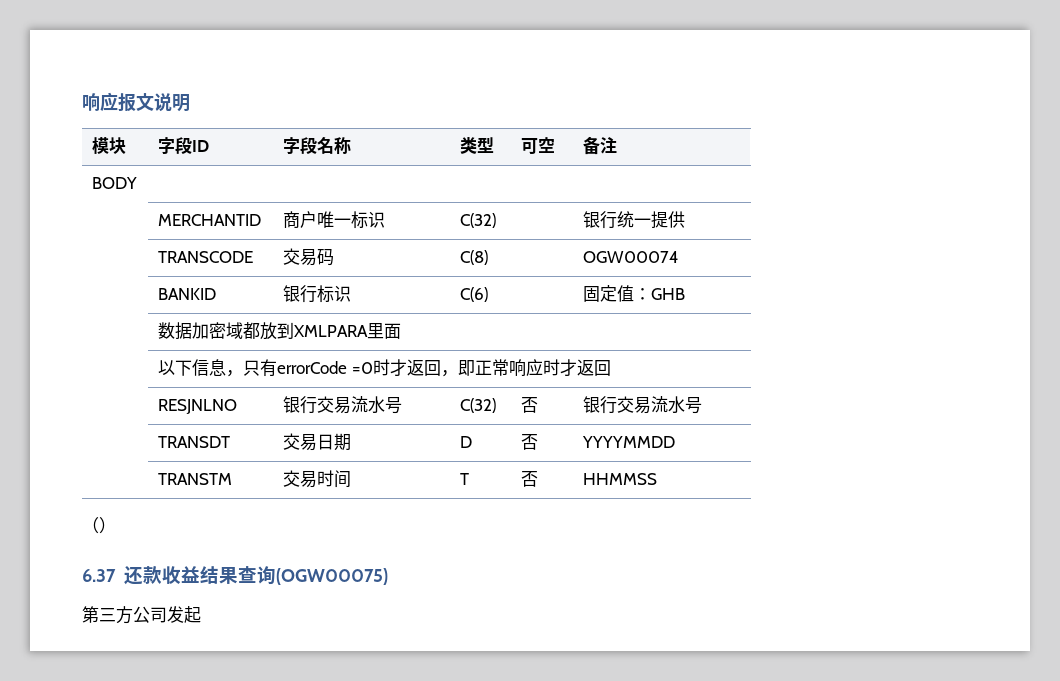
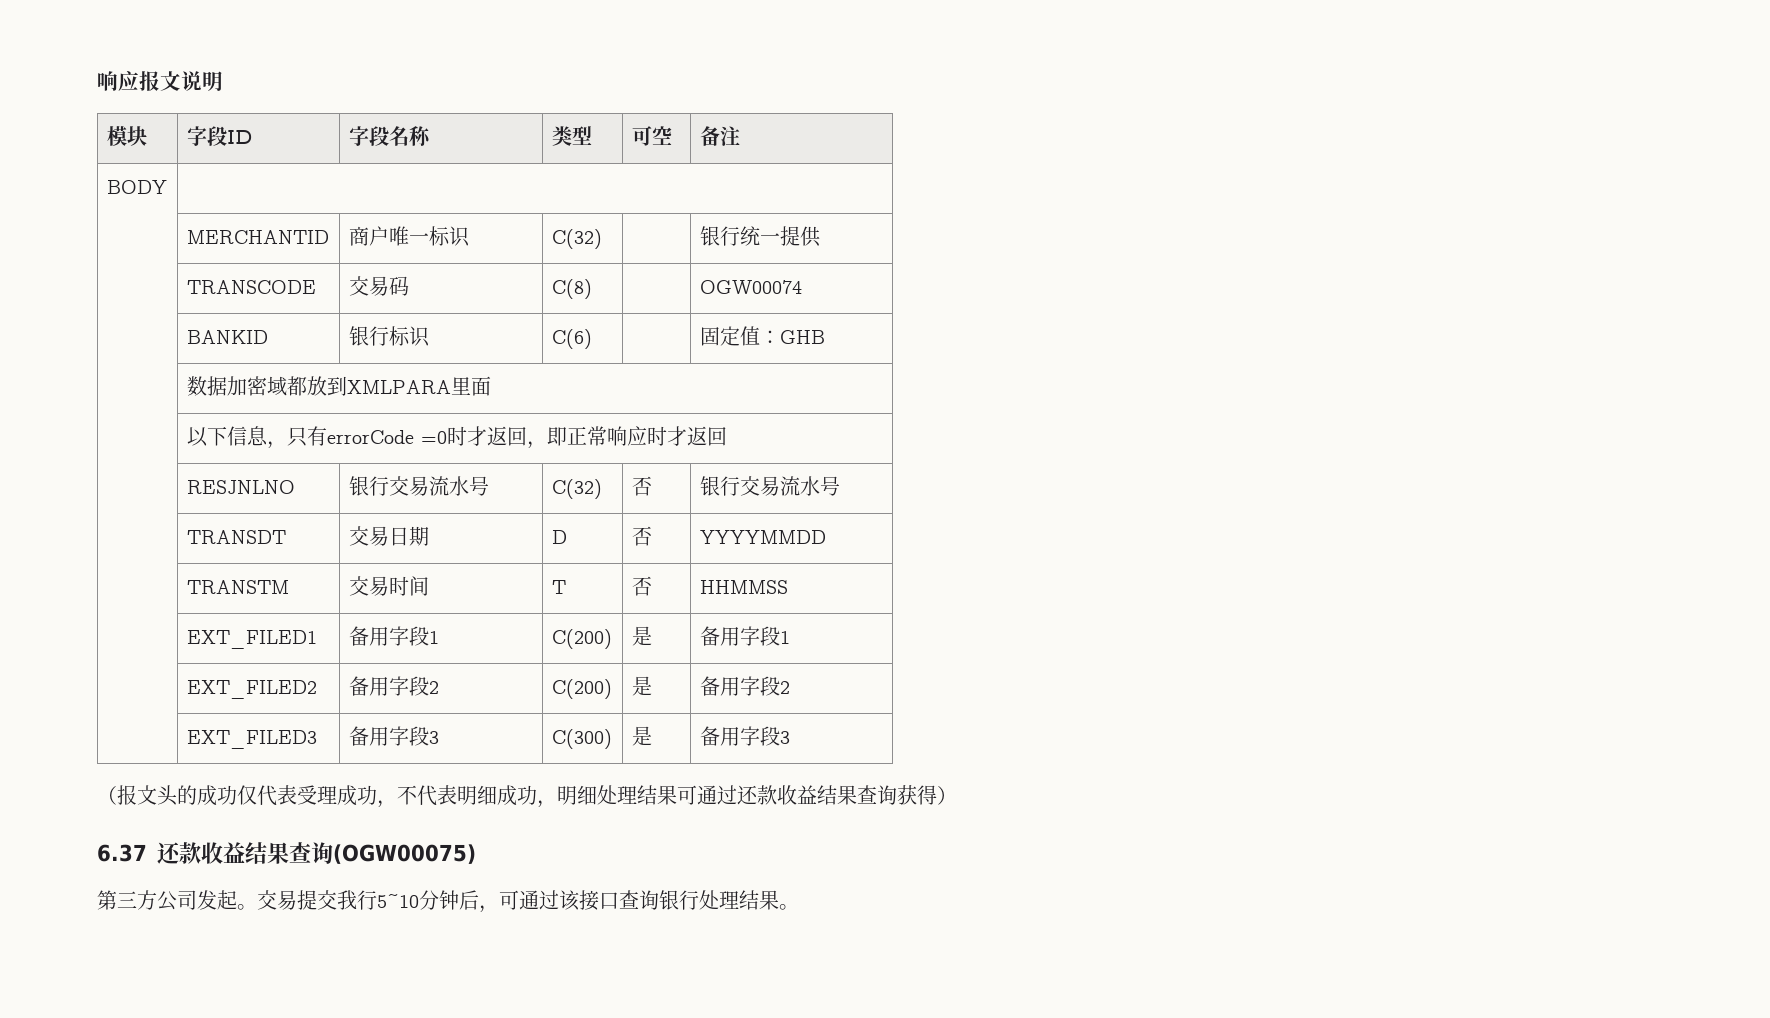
- （）
+ | EXT_FILED1 | 备用字段1 | C(200) | 是 | 备用字段1
+ | EXT_FILED2 | 备用字段2 | C(200) | 是 | 备用字段2
+ | EXT_FILED3 | 备用字段3 | C(300) | 是 | 备用字段3
+ （报文头的成功仅代表受理成功，不代表明细成功，明细处理结果可通过还款收益结果查询获得）
- 第三方公司发起
+ 第三方公司发起。交易提交我行5~10分钟后，可通过该接口查询银行处理结果。

